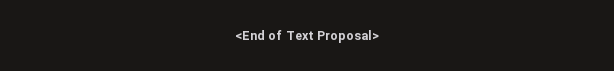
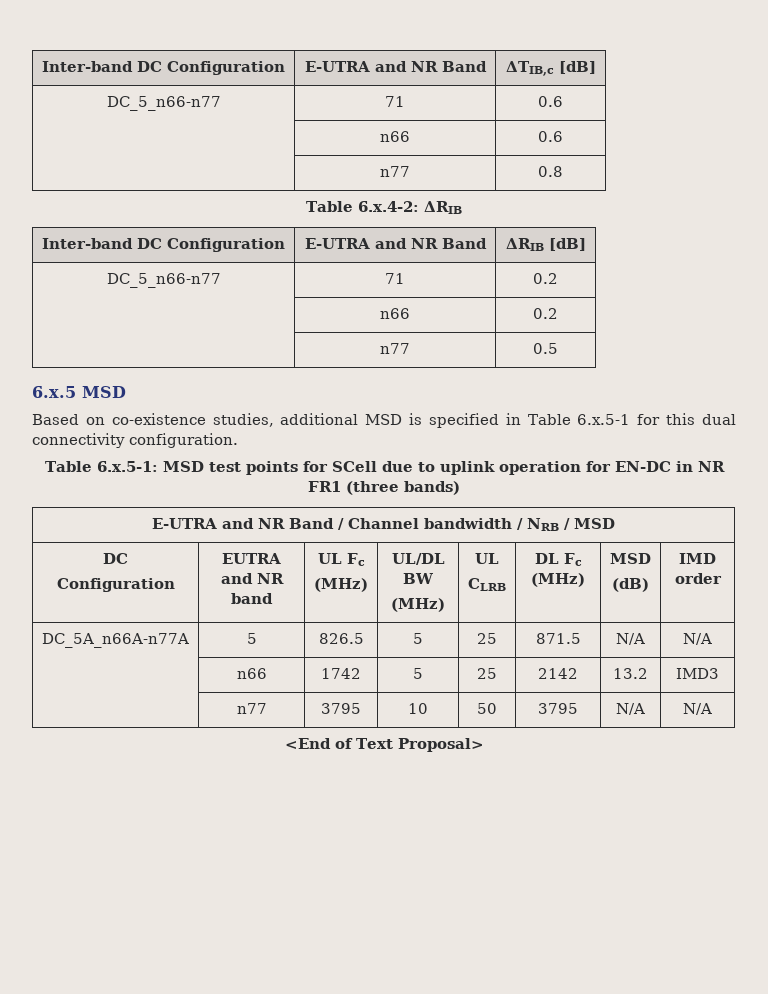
+ Inter-band DC Configuration | E-UTRA and NR Band | ΔTIB,c [dB]
+ DC_5_n66-n77 | 71 | 0.6
+ | n66 | 0.6
+ | n77 | 0.8
+ Table 6.x.4-2: ΔRIB
+ Inter-band DC Configuration | E-UTRA and NR Band | ΔRIB [dB]
+ DC_5_n66-n77 | 71 | 0.2
+ | n66 | 0.2
+ | n77 | 0.5
+ 6.x.5 MSD
+ Based on co-existence studies, additional MSD is specified in Table 6.x.5-1 for this dual connectivity configuration.
+ Table 6.x.5-1: MSD test points for SCell due to uplink operation for EN-DC in NR FR1 (three bands)
+ E-UTRA and NR Band / Channel bandwidth / NRB / MSD
+ DC
+ Configuration | EUTRA and NR band | UL Fc
+ (MHz) | UL/DL BW
+ (MHz) | UL
+ CLRB | DL Fc (MHz) | MSD
+ (dB) | IMD order
+ DC_5A_n66A-n77A | 5 | 826.5 | 5 | 25 | 871.5 | N/A | N/A
+ | n66 | 1742 | 5 | 25 | 2142 | 13.2 | IMD3
+ | n77 | 3795 | 10 | 50 | 3795 | N/A | N/A

